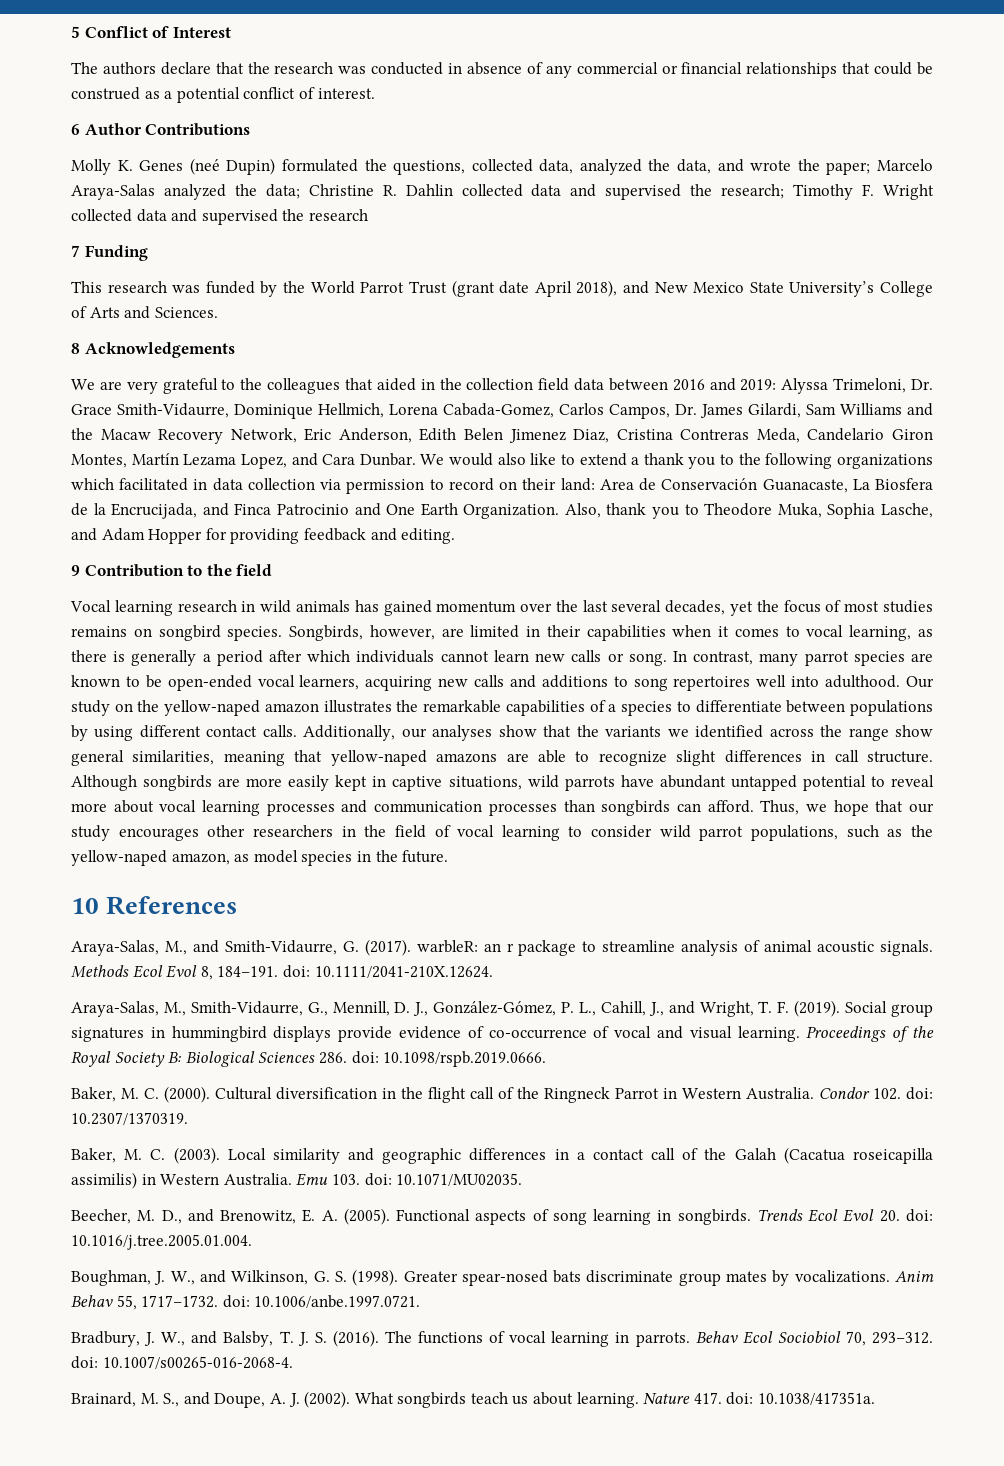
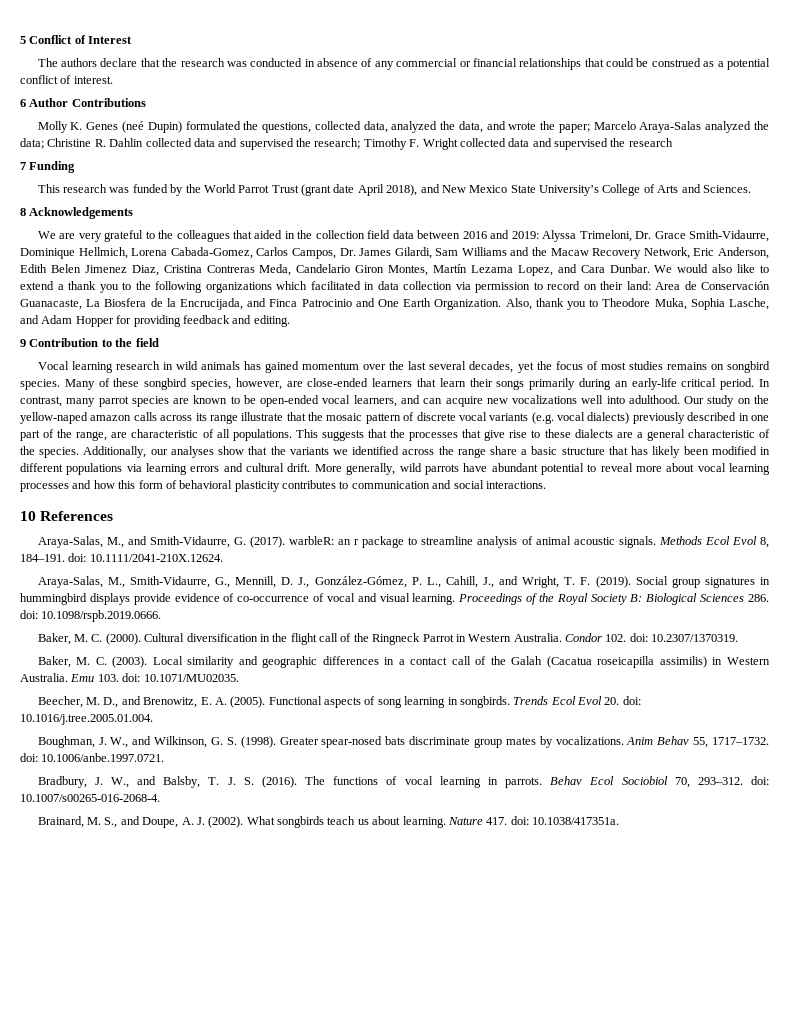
- Songbirds, however, are limited in their capabilities when it comes to vocal learning, as there is generally a period after which individuals cannot learn new calls or song.
+ Many of these songbird species, however, are close-ended learners that learn their songs primarily during an early-life critical period.
- In contrast, many parrot species are known to be open-ended vocal learners, acquiring new calls and additions to song repertoires well into adulthood.
+ In contrast, many parrot species are known to be open-ended vocal learners, and can acquire new vocalizations well into adulthood.
- Our study on the yellow-naped amazon illustrates the remarkable capabilities of a species to differentiate between populations by using different contact calls.
+ Our study on the yellow-naped amazon calls across its range illustrate that the mosaic pattern of discrete vocal variants (e.g. vocal dialects) previously described in one part of the range, are characteristic of all populations. This suggests that the processes that give rise to these dialects are a general characteristic of the species.
- Additionally, our analyses show that the variants we identified across the range show general similarities, meaning that yellow-naped amazons are able to recognize slight differences in call structure. Although songbirds are more easily kept in captive situations, wild parrots have abundant untapped potential to reveal more about vocal learning processes and communication processes than songbirds can afford. Thus, we hope that our study encourages other researchers in the field of vocal learning to consider wild parrot populations, such as the yellow-naped amazon, as model species in the future.
+ Additionally, our analyses show that the variants we identified across the range share a basic structure that has likely been modified in different populations via learning errors and cultural drift. More generally, wild parrots have abundant potential to reveal more about vocal learning processes and how this form of behavioral plasticity contributes to communication and social interactions.

